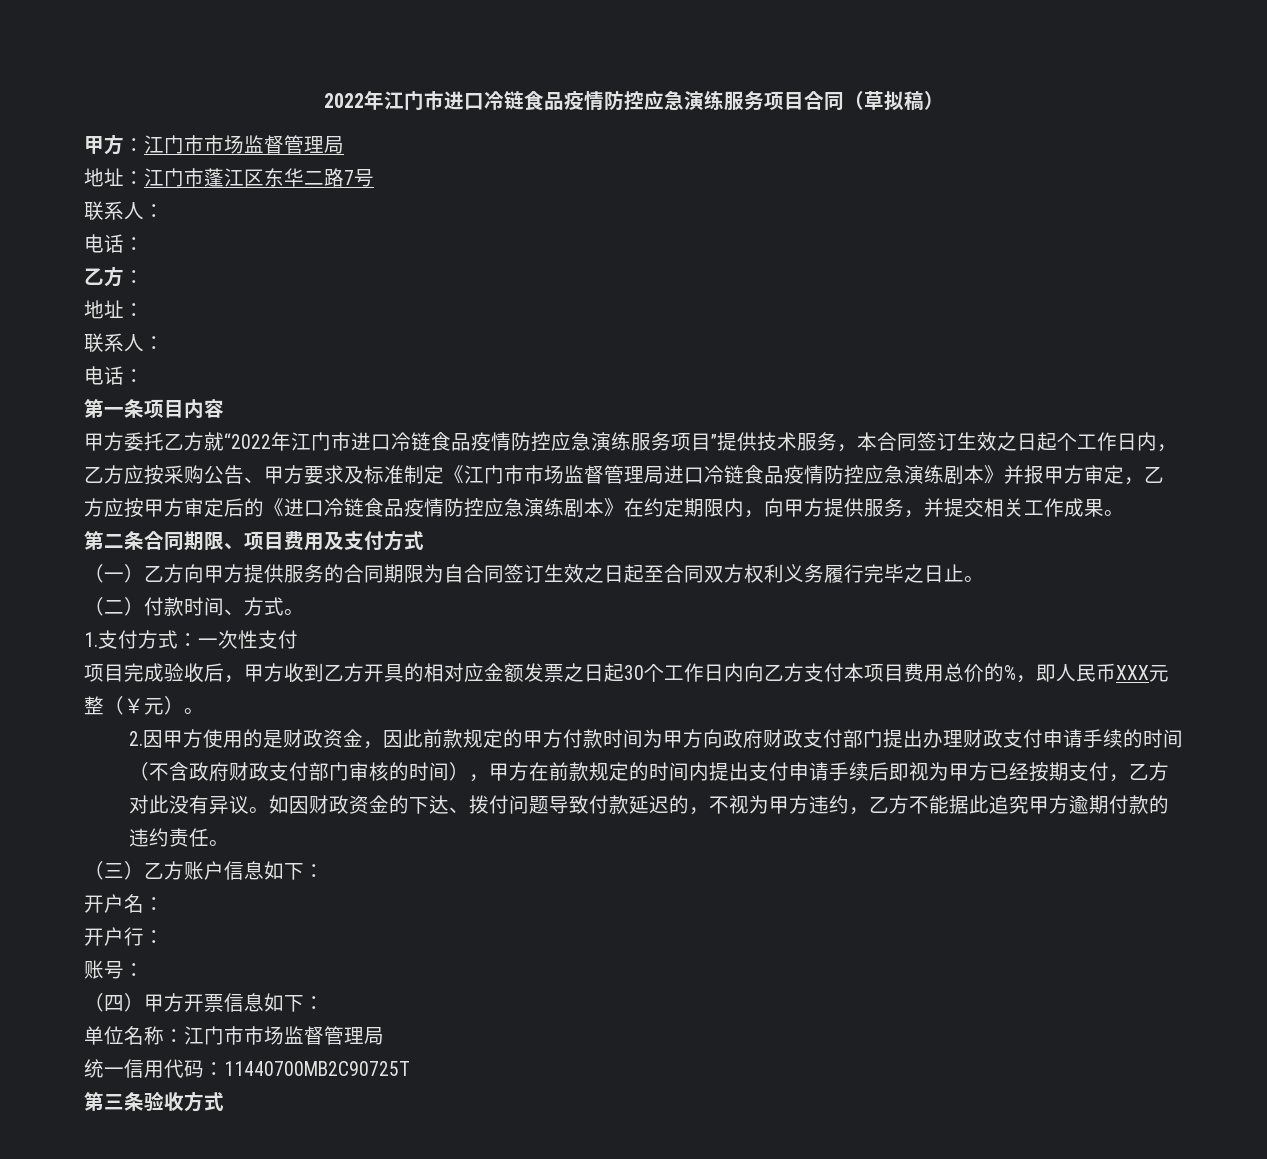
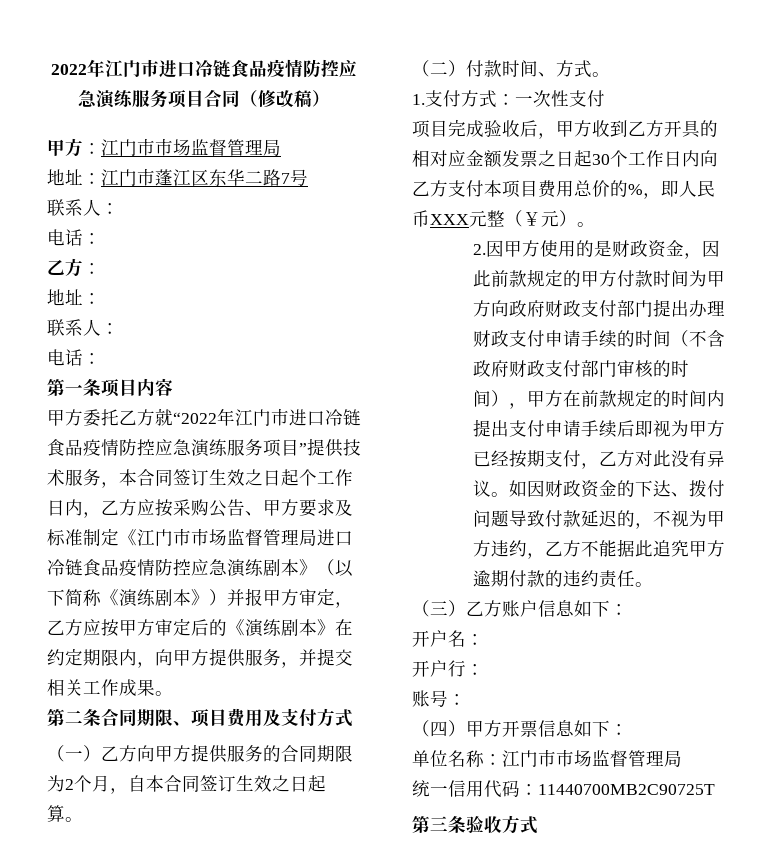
- 2022年江门市进口冷链食品疫情防控应急演练服务项目合同（草拟稿）
+ 2022年江门市进口冷链食品疫情防控应急演练服务项目合同（修改稿）
- 甲方委托乙方就“2022年江门市进口冷链食品疫情防控应急演练服务项目”提供技术服务，本合同签订生效之日起个工作日内，乙方应按采购公告、甲方要求及标准制定《江门市市场监督管理局进口冷链食品疫情防控应急演练剧本》并报甲方审定，乙方应按甲方审定后的《进口冷链食品疫情防控应急演练剧本》在约定期限内，向甲方提供服务，并提交相关工作成果。
+ 甲方委托乙方就“2022年江门市进口冷链食品疫情防控应急演练服务项目”提供技术服务，本合同签订生效之日起个工作日内，乙方应按采购公告、甲方要求及标准制定《江门市市场监督管理局进口冷链食品疫情防控应急演练剧本》（以下简称《演练剧本》）并报甲方审定，乙方应按甲方审定后的《演练剧本》在约定期限内，向甲方提供服务，并提交相关工作成果。
- （一）乙方向甲方提供服务的合同期限为自合同签订生效之日起至合同双方权利义务履行完毕之日止。
+ （一）乙方向甲方提供服务的合同期限为2个月，自本合同签订生效之日起算。

